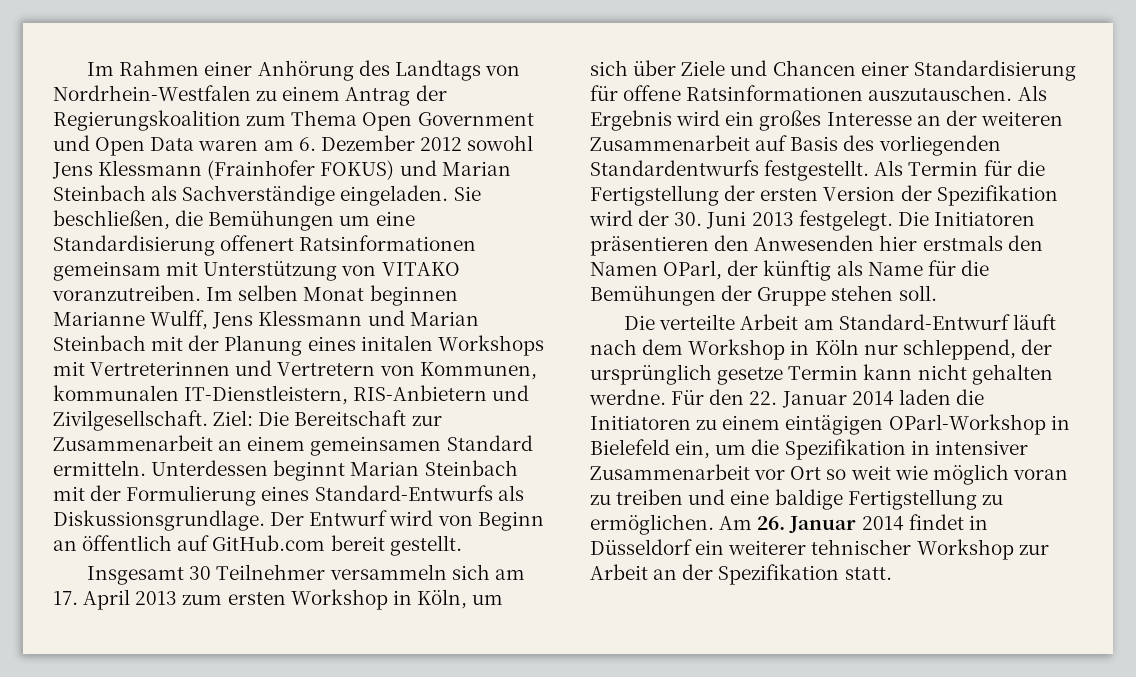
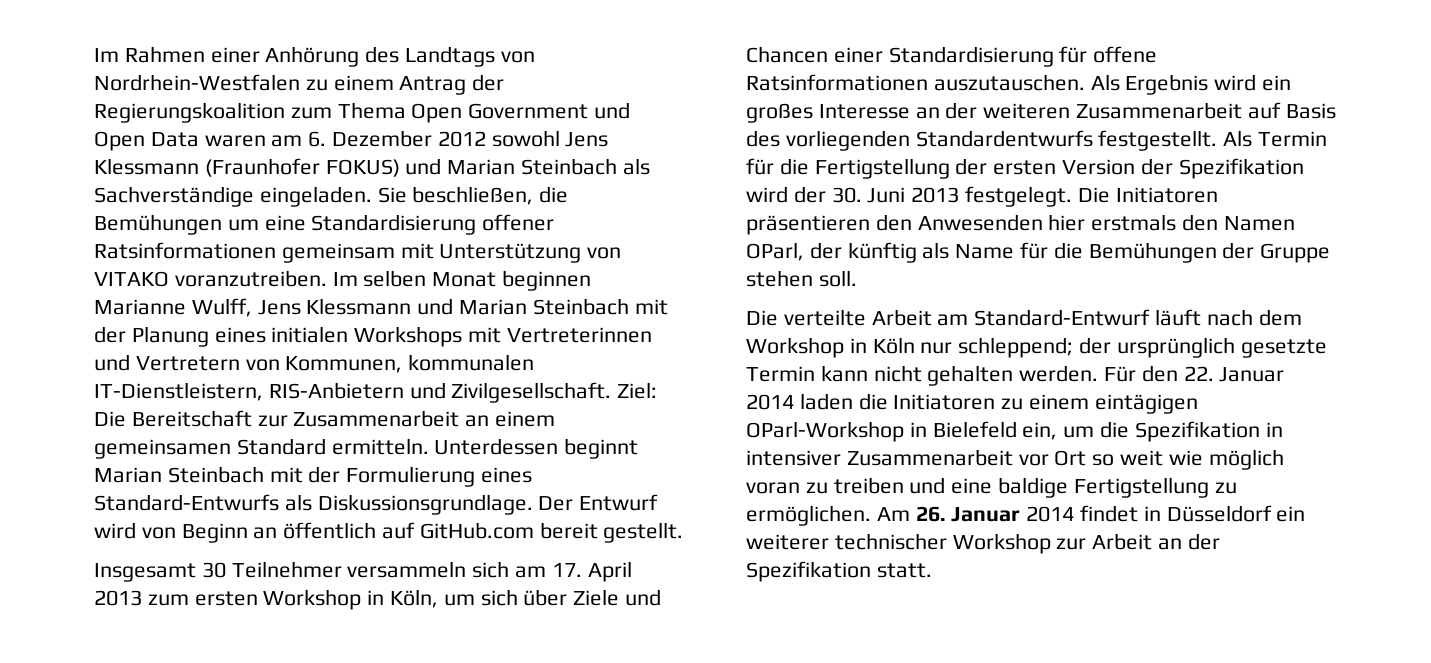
- Im Rahmen einer Anhörung des Landtags von Nordrhein-Westfalen zu einem Antrag der Regierungskoalition zum Thema Open Government und Open Data waren am 6. Dezember 2012 sowohl Jens Klessmann (Frainhofer FOKUS) und Marian Steinbach als Sachverständige eingeladen.
+ Im Rahmen einer Anhörung des Landtags von Nordrhein-Westfalen zu einem Antrag der Regierungskoalition zum Thema Open Government und Open Data waren am 6. Dezember 2012 sowohl Jens Klessmann (Fraunhofer FOKUS) und Marian Steinbach als Sachverständige eingeladen.
- Sie beschließen, die Bemühungen um eine Standardisierung offenert Ratsinformationen gemeinsam mit Unterstützung von VITAKO voranzutreiben.
+ Sie beschließen, die Bemühungen um eine Standardisierung offener Ratsinformationen gemeinsam mit Unterstützung von VITAKO voranzutreiben.
- Im selben Monat beginnen Marianne Wulff, Jens Klessmann und Marian Steinbach mit der Planung eines initalen Workshops mit Vertreterinnen und Vertretern von Kommunen, kommunalen IT-Dienstleistern, RIS-Anbietern und Zivilgesellschaft.
+ Im selben Monat beginnen Marianne Wulff, Jens Klessmann und Marian Steinbach mit der Planung eines initialen Workshops mit Vertreterinnen und Vertretern von Kommunen, kommunalen IT-Dienstleistern, RIS-Anbietern und Zivilgesellschaft.
- Die verteilte Arbeit am Standard-Entwurf läuft nach dem Workshop in Köln nur schleppend, der ursprünglich gesetze Termin kann nicht gehalten werdne.
+ Die verteilte Arbeit am Standard-Entwurf läuft nach dem Workshop in Köln nur schleppend; der ursprünglich gesetzte Termin kann nicht gehalten werden.
- Am 26. Januar 2014 findet in Düsseldorf ein weiterer tehnischer Workshop zur Arbeit an der Spezifikation statt.
+ Am 26. Januar 2014 findet in Düsseldorf ein weiterer technischer Workshop zur Arbeit an der Spezifikation statt.

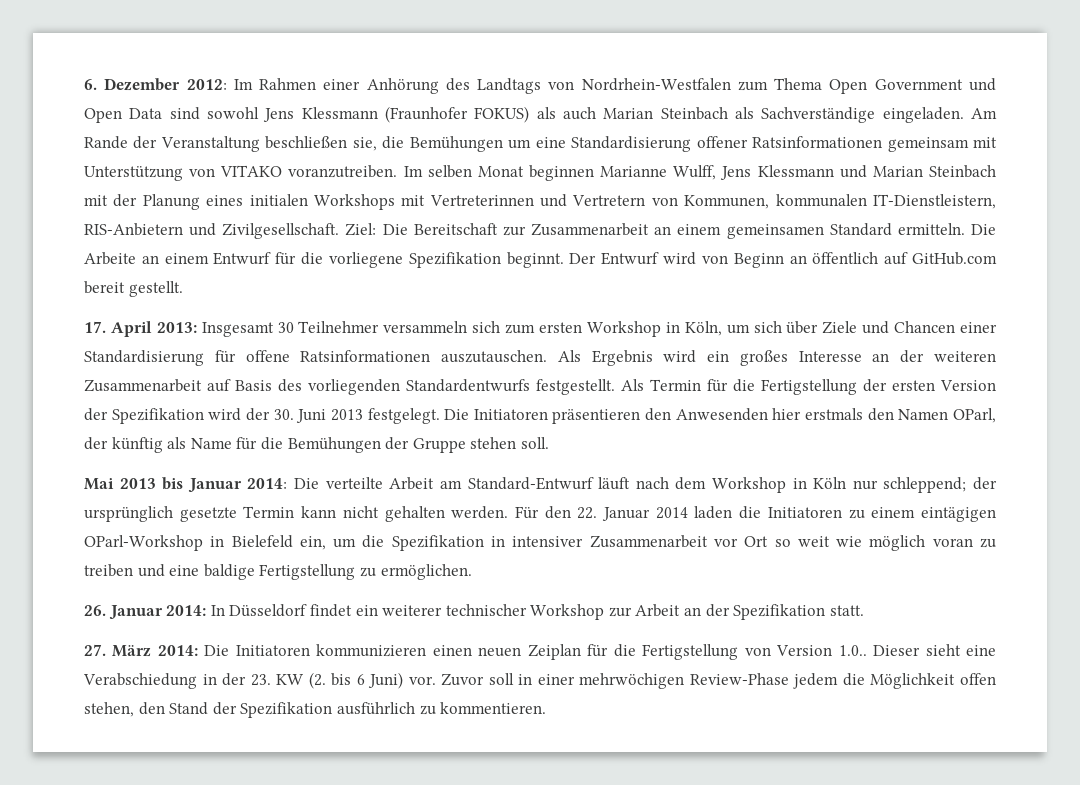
- Im Rahmen einer Anhörung des Landtags von Nordrhein-Westfalen zu einem Antrag der Regierungskoalition zum Thema Open Government und Open Data waren am 6. Dezember 2012 sowohl Jens Klessmann (Fraunhofer FOKUS) und Marian Steinbach als Sachverständige eingeladen.
+ 6. Dezember 2012: Im Rahmen einer Anhörung des Landtags von Nordrhein-Westfalen zum Thema Open Government und Open Data sind sowohl Jens Klessmann (Fraunhofer FOKUS) als auch Marian Steinbach als Sachverständige eingeladen.
- Sie beschließen, die Bemühungen um eine Standardisierung offener Ratsinformationen gemeinsam mit Unterstützung von VITAKO voranzutreiben.
+ Am Rande der Veranstaltung beschließen sie, die Bemühungen um eine Standardisierung offener Ratsinformationen gemeinsam mit Unterstützung von VITAKO voranzutreiben.
- Unterdessen beginnt Marian Steinbach mit der Formulierung eines Standard-Entwurfs als Diskussionsgrundlage.
+ Die Arbeite an einem Entwurf für die vorliegene Spezifikation beginnt.
- Insgesamt 30 Teilnehmer versammeln sich am 17. April 2013 zum ersten Workshop in Köln, um sich über Ziele und Chancen einer Standardisierung für offene Ratsinformationen auszutauschen.
+ 17. April 2013: Insgesamt 30 Teilnehmer versammeln sich zum ersten Workshop in Köln, um sich über Ziele und Chancen einer Standardisierung für offene Ratsinformationen auszutauschen.
- Die verteilte Arbeit am Standard-Entwurf läuft nach dem Workshop in Köln nur schleppend; der ursprünglich gesetzte Termin kann nicht gehalten werden.
+ Mai 2013 bis Januar 2014: Die verteilte Arbeit am Standard-Entwurf läuft nach dem Workshop in Köln nur schleppend; der ursprünglich gesetzte Termin kann nicht gehalten werden.
- Für den 22. Januar 2014 laden die Initiatoren zu einem eintägigen OParl-Workshop in Bielefeld ein, um die Spezifikation in intensiver Zusammenarbeit vor Ort so weit wie möglich voran zu treiben und eine baldige Fertigstellung zu ermöglichen. Am 26. Januar 2014 findet in Düsseldorf ein weiterer technischer Workshop zur Arbeit an der Spezifikation statt.
+ Für den 22. Januar 2014 laden die Initiatoren zu einem eintägigen OParl-Workshop in Bielefeld ein, um die Spezifikation in intensiver Zusammenarbeit vor Ort so weit wie möglich voran zu treiben und eine baldige Fertigstellung zu ermöglichen.
+ 26. Januar 2014: In Düsseldorf findet ein weiterer technischer Workshop zur Arbeit an der Spezifikation statt.
+ 27. März 2014: Die Initiatoren kommunizieren einen neuen Zeiplan für die Fertigstellung von Version 1.0.. Dieser sieht eine Verabschiedung in der 23. KW (2. bis 6 Juni) vor. Zuvor soll in einer mehrwöchigen Review-Phase jedem die Möglichkeit offen stehen, den Stand der Spezifikation ausführlich zu kommentieren.

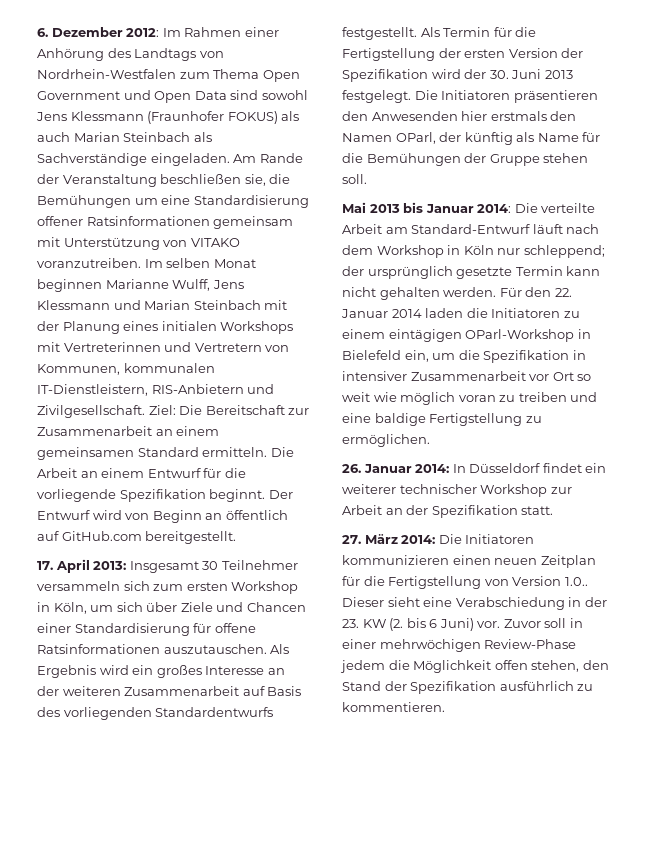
- Die Arbeite an einem Entwurf für die vorliegene Spezifikation beginnt.
+ Die Arbeit an einem Entwurf für die vorliegende Spezifikation beginnt.
- Der Entwurf wird von Beginn an öffentlich auf GitHub.com bereit gestellt.
+ Der Entwurf wird von Beginn an öffentlich auf GitHub.com bereitgestellt.
- 27. März 2014: Die Initiatoren kommunizieren einen neuen Zeiplan für die Fertigstellung von Version 1.0..
+ 27. März 2014: Die Initiatoren kommunizieren einen neuen Zeitplan für die Fertigstellung von Version 1.0..

